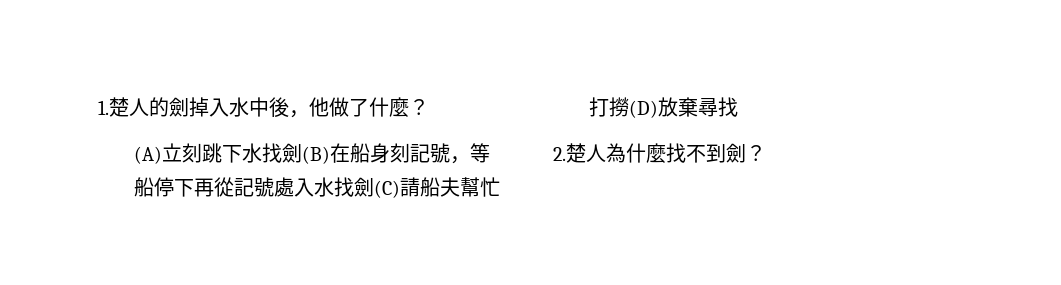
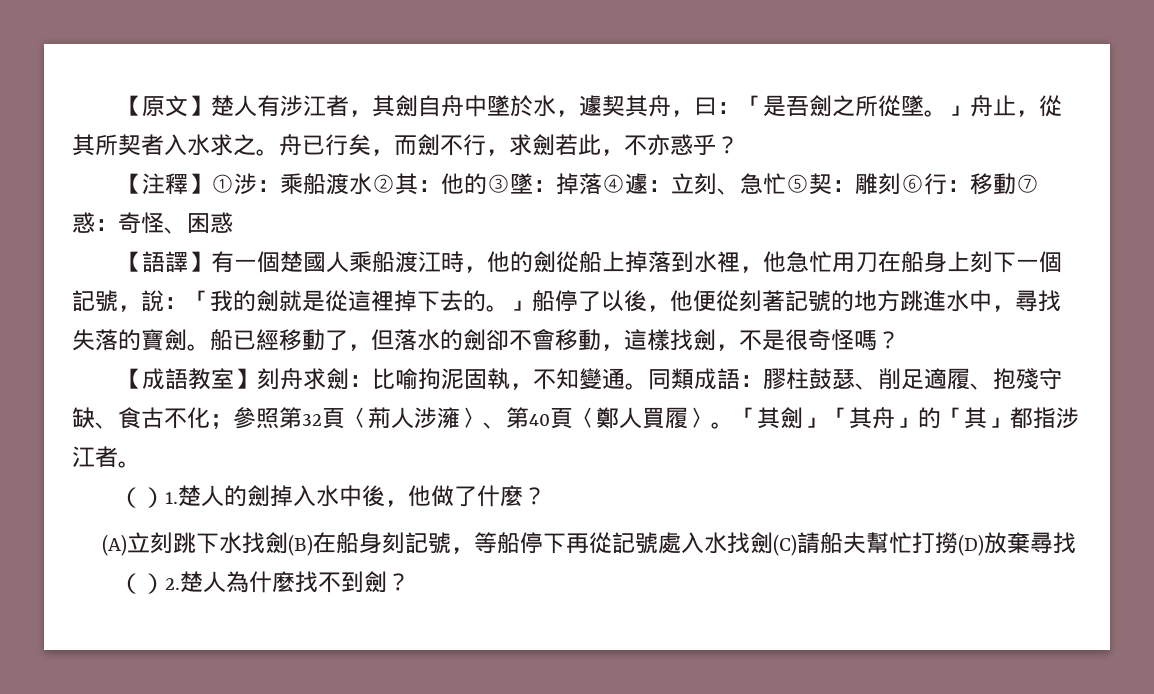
- 1.楚人的劍掉入水中後，他做了什麼？
+ 【原文】楚人有涉江者，其劍自舟中墜於水，遽契其舟，曰：「是吾劍之所從墜。」舟止，從其所契者入水求之。舟已行矣，而劍不行，求劍若此，不亦惑乎？
+ 【注釋】①涉：乘船渡水②其：他的③墜：掉落④遽：立刻、急忙⑤契：雕刻⑥行：移動⑦惑：奇怪、困惑
+ 【語譯】有一個楚國人乘船渡江時，他的劍從船上掉落到水裡，他急忙用刀在船身上刻下一個記號，說：「我的劍就是從這裡掉下去的。」船停了以後，他便從刻著記號的地方跳進水中，尋找失落的寶劍。船已經移動了，但落水的劍卻不會移動，這樣找劍，不是很奇怪嗎？
+ 【成語教室】刻舟求劍：比喻拘泥固執，不知變通。同類成語：膠柱鼓瑟、削足適履、抱殘守缺、食古不化；參照第32頁〈荊人涉澭〉、第40頁〈鄭人買履〉。「其劍」「其舟」的「其」都指涉江者。
+ （）1.楚人的劍掉入水中後，他做了什麼？
- 2.楚人為什麼找不到劍？
+ （）2.楚人為什麼找不到劍？

